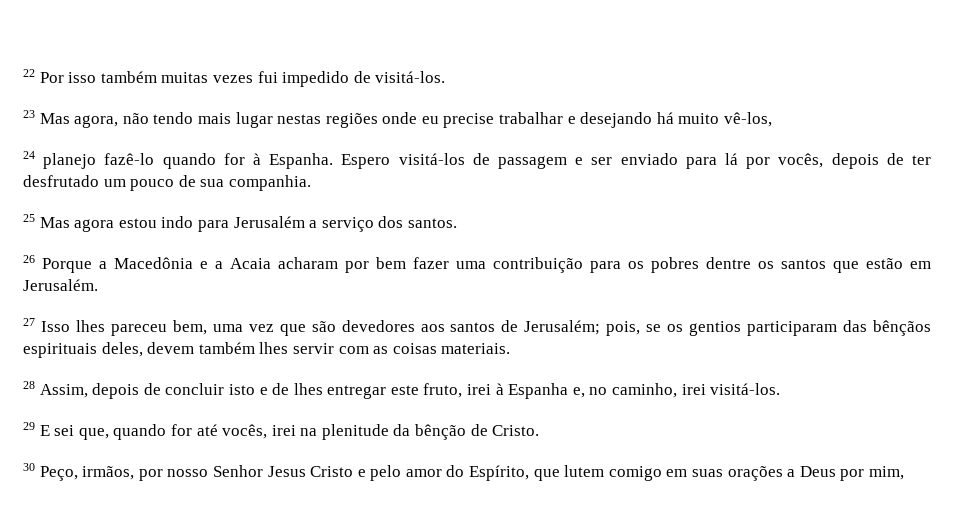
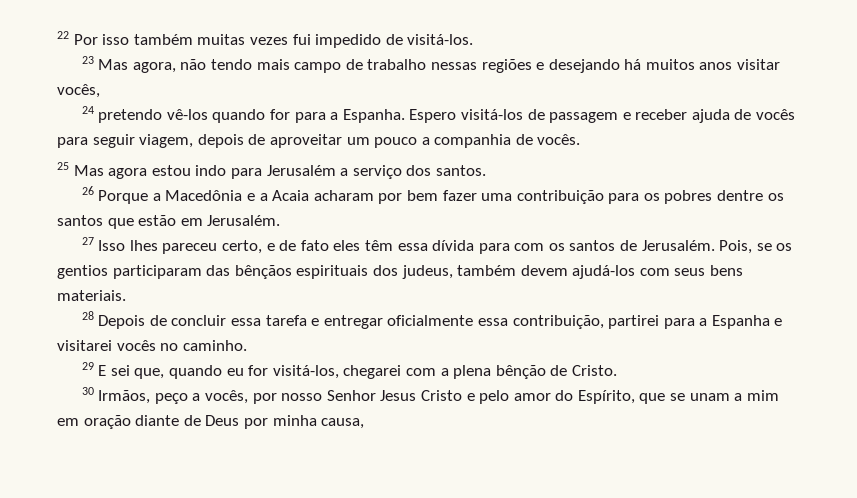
- 23 Mas agora, não tendo mais lugar nestas regiões onde eu precise trabalhar e desejando há muito vê-los,
- 24 planejo fazê-lo quando for à Espanha.
+ 23 Mas agora, não tendo mais campo de trabalho nessas regiões e desejando há muitos anos visitar vocês,
+ 24 pretendo vê-los quando for para a Espanha.
- Espero visitá-los de passagem e ser enviado para lá por vocês, depois de ter desfrutado um pouco de sua companhia.
+ Espero visitá-los de passagem e receber ajuda de vocês para seguir viagem, depois de aproveitar um pouco a companhia de vocês.
- 27 Isso lhes pareceu bem, uma vez que são devedores aos santos de Jerusalém; pois, se os gentios participaram das bênçãos espirituais deles, devem também lhes servir com as coisas materiais.
- 28 Assim, depois de concluir isto e de lhes entregar este fruto, irei à Espanha e, no caminho, irei visitá-los.
+ 27 Isso lhes pareceu certo, e de fato eles têm essa dívida para com os santos de Jerusalém. Pois, se os gentios participaram das bênçãos espirituais dos judeus, também devem ajudá-los com seus bens materiais.
+ 28 Depois de concluir essa tarefa e entregar oficialmente essa contribuição, partirei para a Espanha e visitarei vocês no caminho.
- 29 E sei que, quando for até vocês, irei na plenitude da bênção de Cristo.
+ 29 E sei que, quando eu for visitá-los, chegarei com a plena bênção de Cristo.
- 30 Peço, irmãos, por nosso Senhor Jesus Cristo e pelo amor do Espírito, que lutem comigo em suas orações a Deus por mim,
+ 30 Irmãos, peço a vocês, por nosso Senhor Jesus Cristo e pelo amor do Espírito, que se unam a mim em oração diante de Deus por minha causa,

